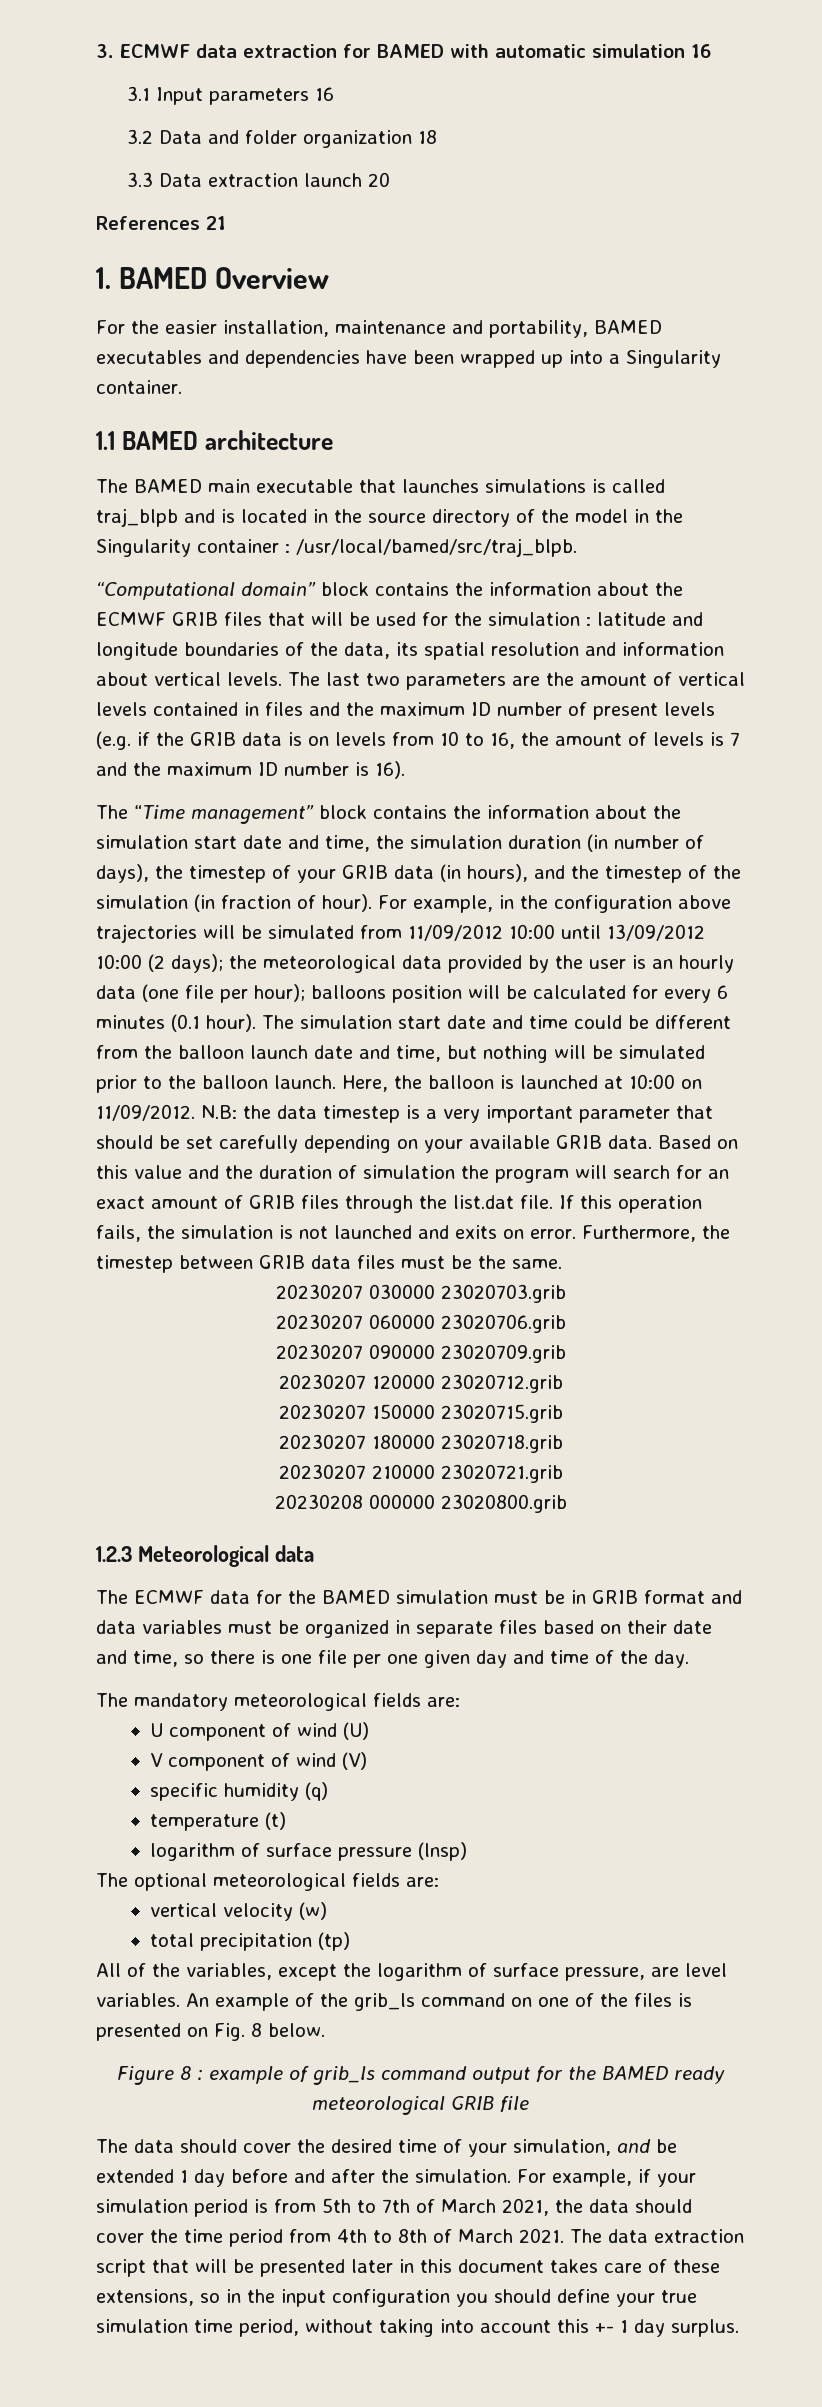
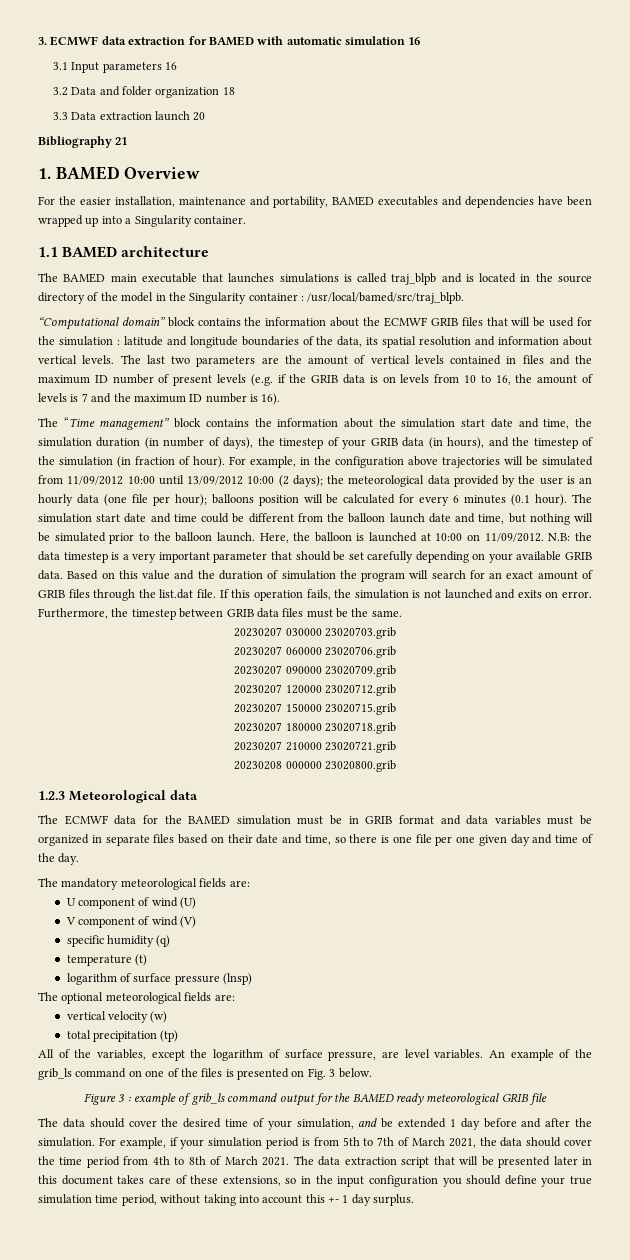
- References 21
+ Bibliography 21
- An example of the grib_ls command on one of the files is presented on Fig. 8 below.
+ An example of the grib_ls command on one of the files is presented on Fig. 3 below.
- Figure 8 : example of grib_ls command output for the BAMED ready meteorological GRIB file
+ Figure 3 : example of grib_ls command output for the BAMED ready meteorological GRIB file

